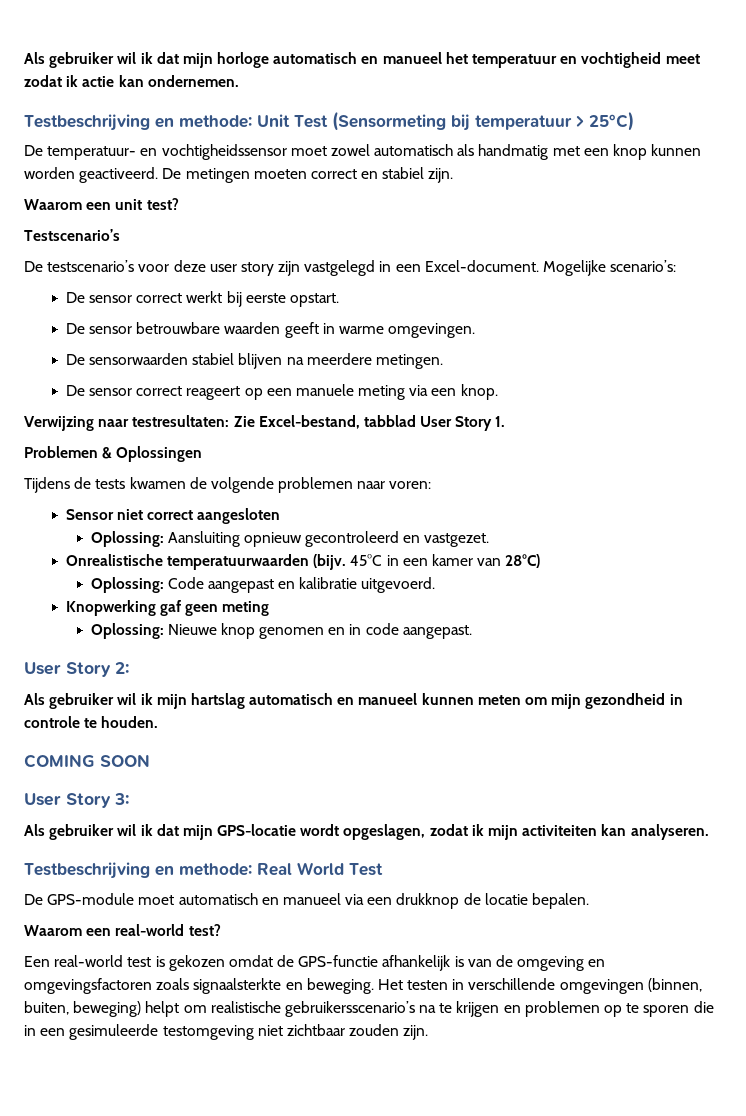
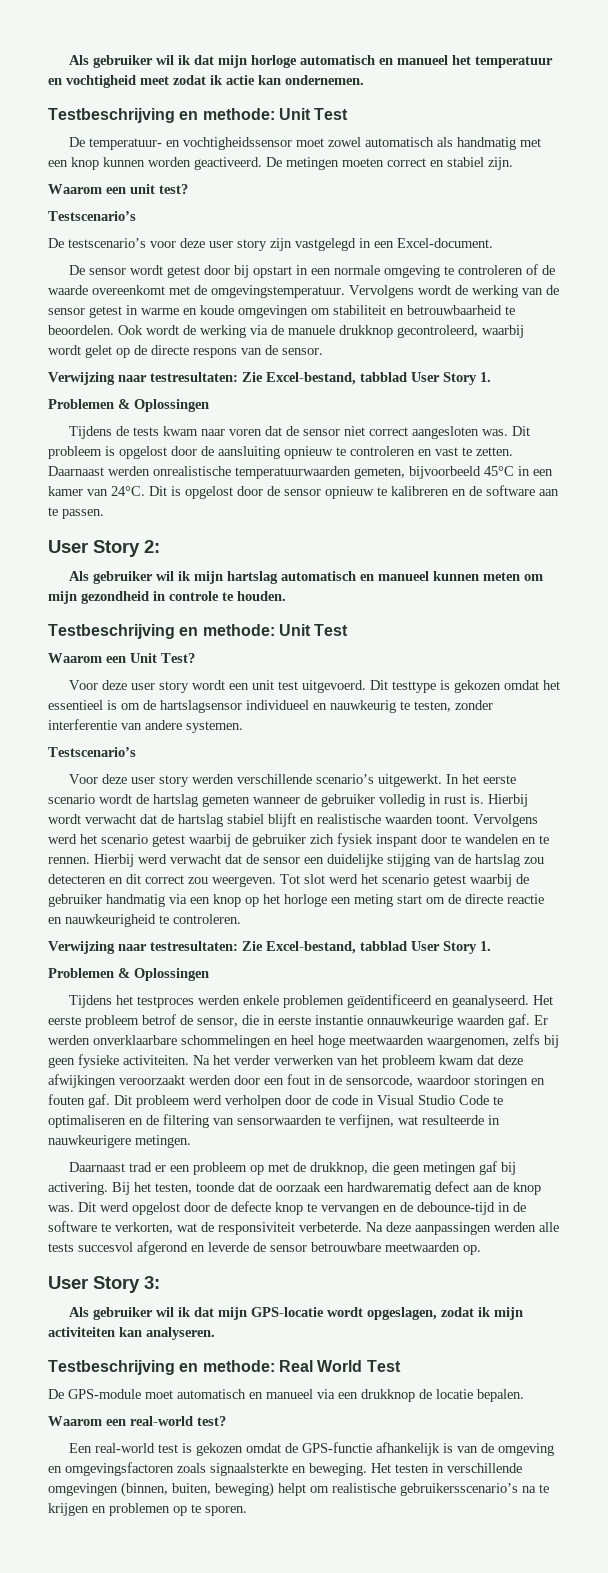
  Als gebruiker wil ik dat mijn horloge automatisch en manueel het temperatuur en vochtigheid meet zodat ik actie kan ondernemen.
- Testbeschrijving en methode: Unit Test (Sensormeting bij temperatuur > 25°C)
+ Testbeschrijving en methode: Unit Test
- De testscenario’s voor deze user story zijn vastgelegd in een Excel-document. Mogelijke scenario’s:
- De sensor correct werkt bij eerste opstart.
- De sensor betrouwbare waarden geeft in warme omgevingen.
- De sensorwaarden stabiel blijven na meerdere metingen.
- De sensor correct reageert op een manuele meting via een knop.
+ De testscenario’s voor deze user story zijn vastgelegd in een Excel-document.
+ De sensor wordt getest door bij opstart in een normale omgeving te controleren of de waarde overeenkomt met de omgevingstemperatuur. Vervolgens wordt de werking van de sensor getest in warme en koude omgevingen om stabiliteit en betrouwbaarheid te beoordelen. Ook wordt de werking via de manuele drukknop gecontroleerd, waarbij wordt gelet op de directe respons van de sensor.
- Tijdens de tests kwamen de volgende problemen naar voren:
- Sensor niet correct aangesloten
- Oplossing: Aansluiting opnieuw gecontroleerd en vastgezet.
- Onrealistische temperatuurwaarden (bijv. 45°C in een kamer van 28°C)
- Oplossing: Code aangepast en kalibratie uitgevoerd.
- Knopwerking gaf geen meting
- Oplossing: Nieuwe knop genomen en in code aangepast.
+ Tijdens de tests kwam naar voren dat de sensor niet correct aangesloten was. Dit probleem is opgelost door de aansluiting opnieuw te controleren en vast te zetten. Daarnaast werden onrealistische temperatuurwaarden gemeten, bijvoorbeeld 45°C in een kamer van 24°C. Dit is opgelost door de sensor opnieuw te kalibreren en de software aan te passen.
  Als gebruiker wil ik mijn hartslag automatisch en manueel kunnen meten om mijn gezondheid in controle te houden.
- COMING SOON
+ Testbeschrijving en methode: Unit Test
+ Waarom een Unit Test?
+ Voor deze user story wordt een unit test uitgevoerd. Dit testtype is gekozen omdat het essentieel is om de hartslagsensor individueel en nauwkeurig te testen, zonder interferentie van andere systemen.
+ Testscenario’s
+ Voor deze user story werden verschillende scenario’s uitgewerkt. In het eerste scenario wordt de hartslag gemeten wanneer de gebruiker volledig in rust is. Hierbij wordt verwacht dat de hartslag stabiel blijft en realistische waarden toont. Vervolgens werd het scenario getest waarbij de gebruiker zich fysiek inspant door te wandelen en te rennen. Hierbij werd verwacht dat de sensor een duidelijke stijging van de hartslag zou detecteren en dit correct zou weergeven. Tot slot werd het scenario getest waarbij de gebruiker handmatig via een knop op het horloge een meting start om de directe reactie en nauwkeurigheid te controleren.
+ Verwijzing naar testresultaten: Zie Excel-bestand, tabblad User Story 1.
+ Problemen & Oplossingen
+ Tijdens het testproces werden enkele problemen geïdentificeerd en geanalyseerd. Het eerste probleem betrof de sensor, die in eerste instantie onnauwkeurige waarden gaf. Er werden onverklaarbare schommelingen en heel hoge meetwaarden waargenomen, zelfs bij geen fysieke activiteiten. Na het verder verwerken van het probleem kwam dat deze afwijkingen veroorzaakt werden door een fout in de sensorcode, waardoor storingen en fouten gaf. Dit probleem werd verholpen door de code in Visual Studio Code te optimaliseren en de filtering van sensorwaarden te verfijnen, wat resulteerde in nauwkeurigere metingen.
+ Daarnaast trad er een probleem op met de drukknop, die geen metingen gaf bij activering. Bij het testen, toonde dat de oorzaak een hardwarematig defect aan de knop was. Dit werd opgelost door de defecte knop te vervangen en de debounce-tijd in de software te verkorten, wat de responsiviteit verbeterde. Na deze aanpassingen werden alle tests succesvol afgerond en leverde de sensor betrouwbare meetwaarden op.
- Het testen in verschillende omgevingen (binnen, buiten, beweging) helpt om realistische gebruikersscenario’s na te krijgen en problemen op te sporen die in een gesimuleerde testomgeving niet zichtbaar zouden zijn.
+ Het testen in verschillende omgevingen (binnen, buiten, beweging) helpt om realistische gebruikersscenario’s na te krijgen en problemen op te sporen.

